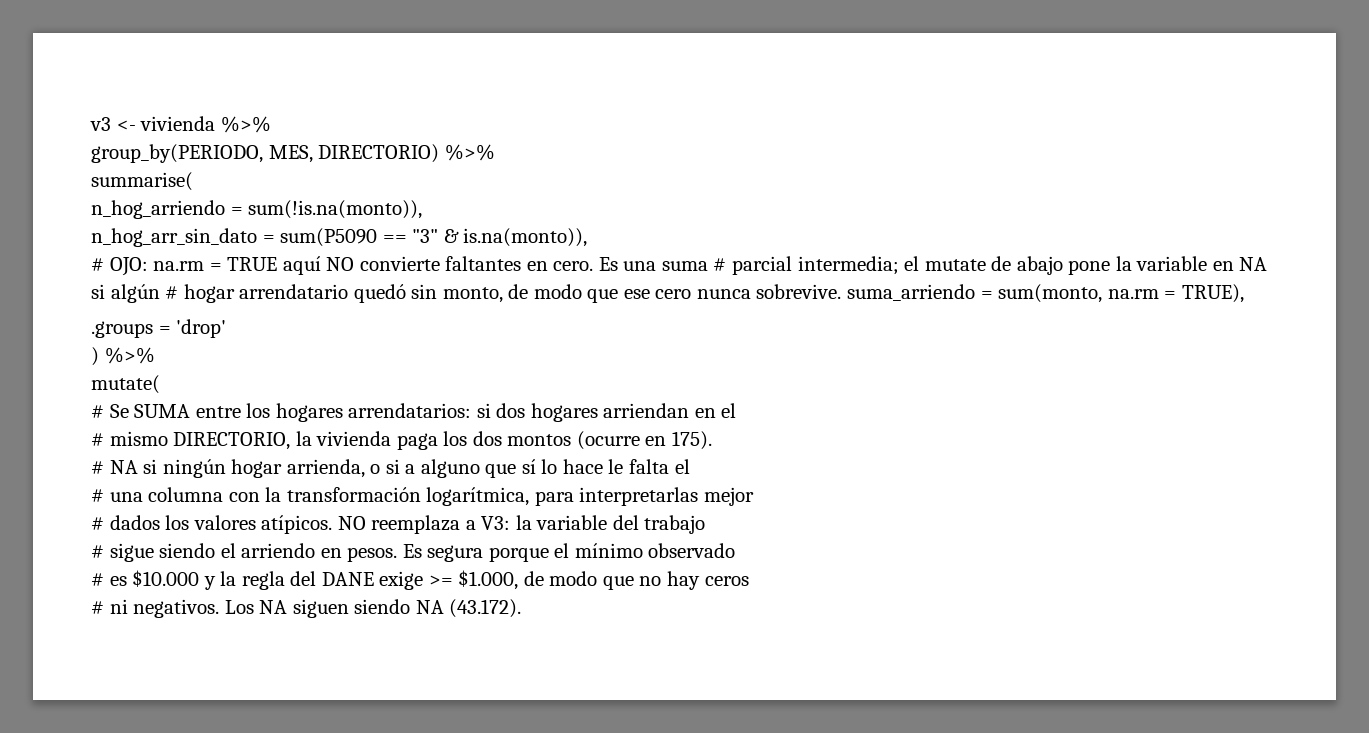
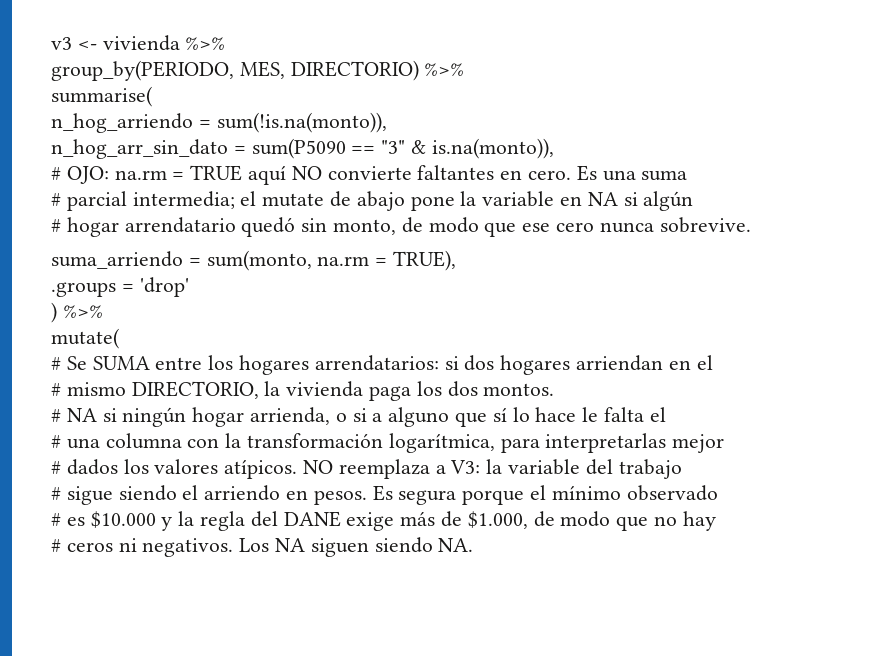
- Es una suma # parcial intermedia; el mutate de abajo pone la variable en NA si algún # hogar arrendatario quedó sin monto, de modo que ese cero nunca sobrevive. suma_arriendo = sum(monto, na.rm = TRUE),
+ Es una suma
+ # parcial intermedia; el mutate de abajo pone la variable en NA si algún
+ # hogar arrendatario quedó sin monto, de modo que ese cero nunca sobrevive.
+ suma_arriendo = sum(monto, na.rm = TRUE),
- # mismo DIRECTORIO, la vivienda paga los dos montos (ocurre en 175).
+ # mismo DIRECTORIO, la vivienda paga los dos montos.
- # es $10.000 y la regla del DANE exige >= $1.000, de modo que no hay ceros
- # ni negativos.
+ # es $10.000 y la regla del DANE exige más de $1.000, de modo que no hay
+ # ceros ni negativos.
- Los NA siguen siendo NA (43.172).
+ Los NA siguen siendo NA.

